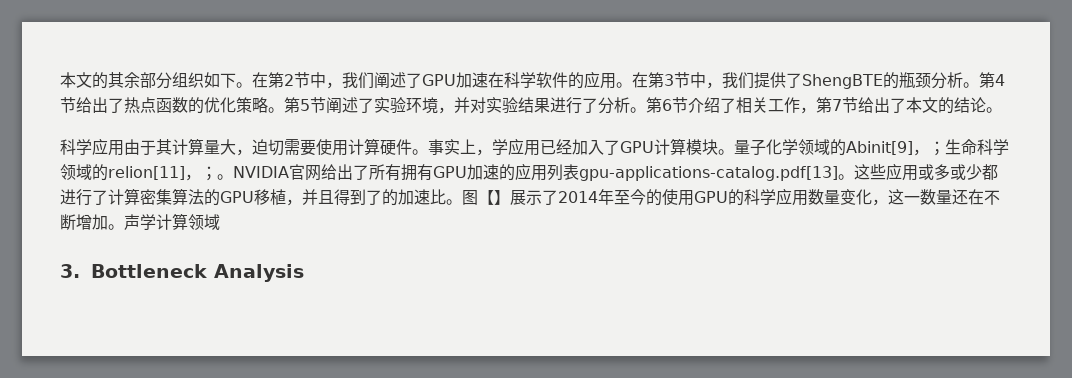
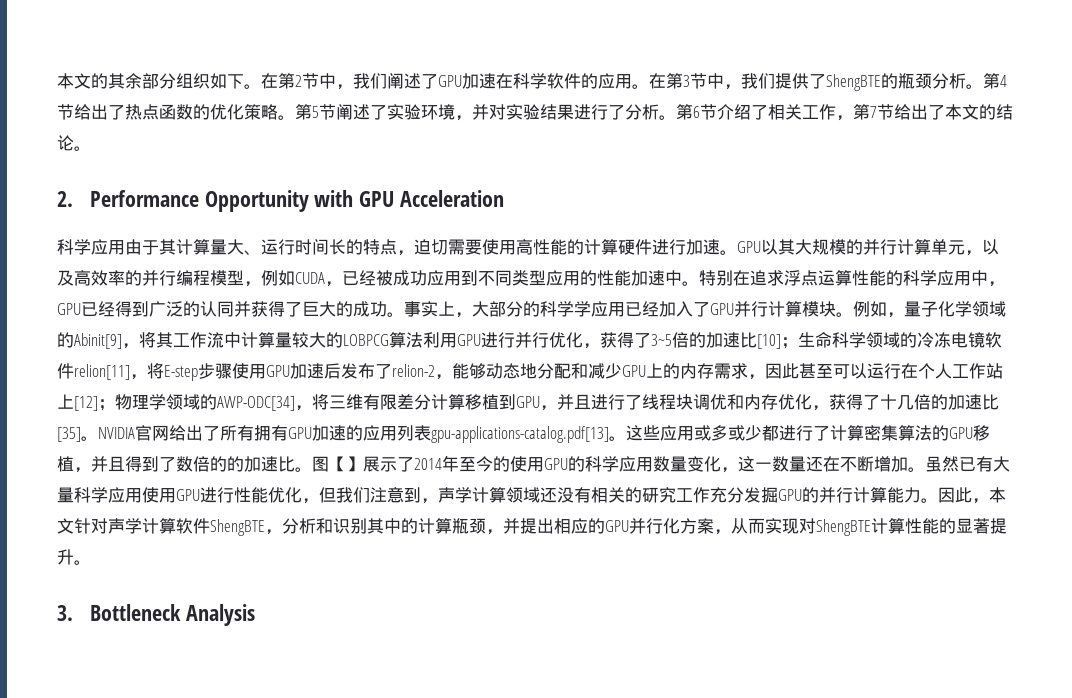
+ 2. Performance Opportunity with GPU Acceleration
- 科学应用由于其计算量大，迫切需要使用计算硬件。事实上，学应用已经加入了GPU计算模块。
+ 科学应用由于其计算量大、运行时间长的特点，迫切需要使用高性能的计算硬件进行加速。GPU以其大规模的并行计算单元，以及高效率的并行编程模型，例如CUDA，已经被成功应用到不同类型应用的性能加速中。特别在追求浮点运算性能的科学应用中，GPU已经得到广泛的认同并获得了巨大的成功。事实上，大部分的科学学应用已经加入了GPU并行计算模块。
- 量子化学领域的Abinit[9]，；生命科学领域的relion[11]，；。
+ 例如，量子化学领域的Abinit[9]，将其工作流中计算量较大的LOBPCG算法利用GPU进行并行优化，获得了3~5倍的加速比[10]；生命科学领域的冷冻电镜软件relion[11]，将E-step步骤使用GPU加速后发布了relion-2，能够动态地分配和减少GPU上的内存需求，因此甚至可以运行在个人工作站上[12]；物理学领域的AWP-ODC[34]，将三维有限差分计算移植到GPU，并且进行了线程块调优和内存优化，获得了十几倍的加速比[35]。
- 这些应用或多或少都进行了计算密集算法的GPU移植，并且得到了的加速比。
+ 这些应用或多或少都进行了计算密集算法的GPU移植，并且得到了数倍的的加速比。
- 声学计算领域
+ 虽然已有大量科学应用使用GPU进行性能优化，但我们注意到，声学计算领域还没有相关的研究工作充分发掘GPU的并行计算能力。因此，本文针对声学计算软件ShengBTE，分析和识别其中的计算瓶颈，并提出相应的GPU并行化方案，从而实现对ShengBTE计算性能的显著提升。

